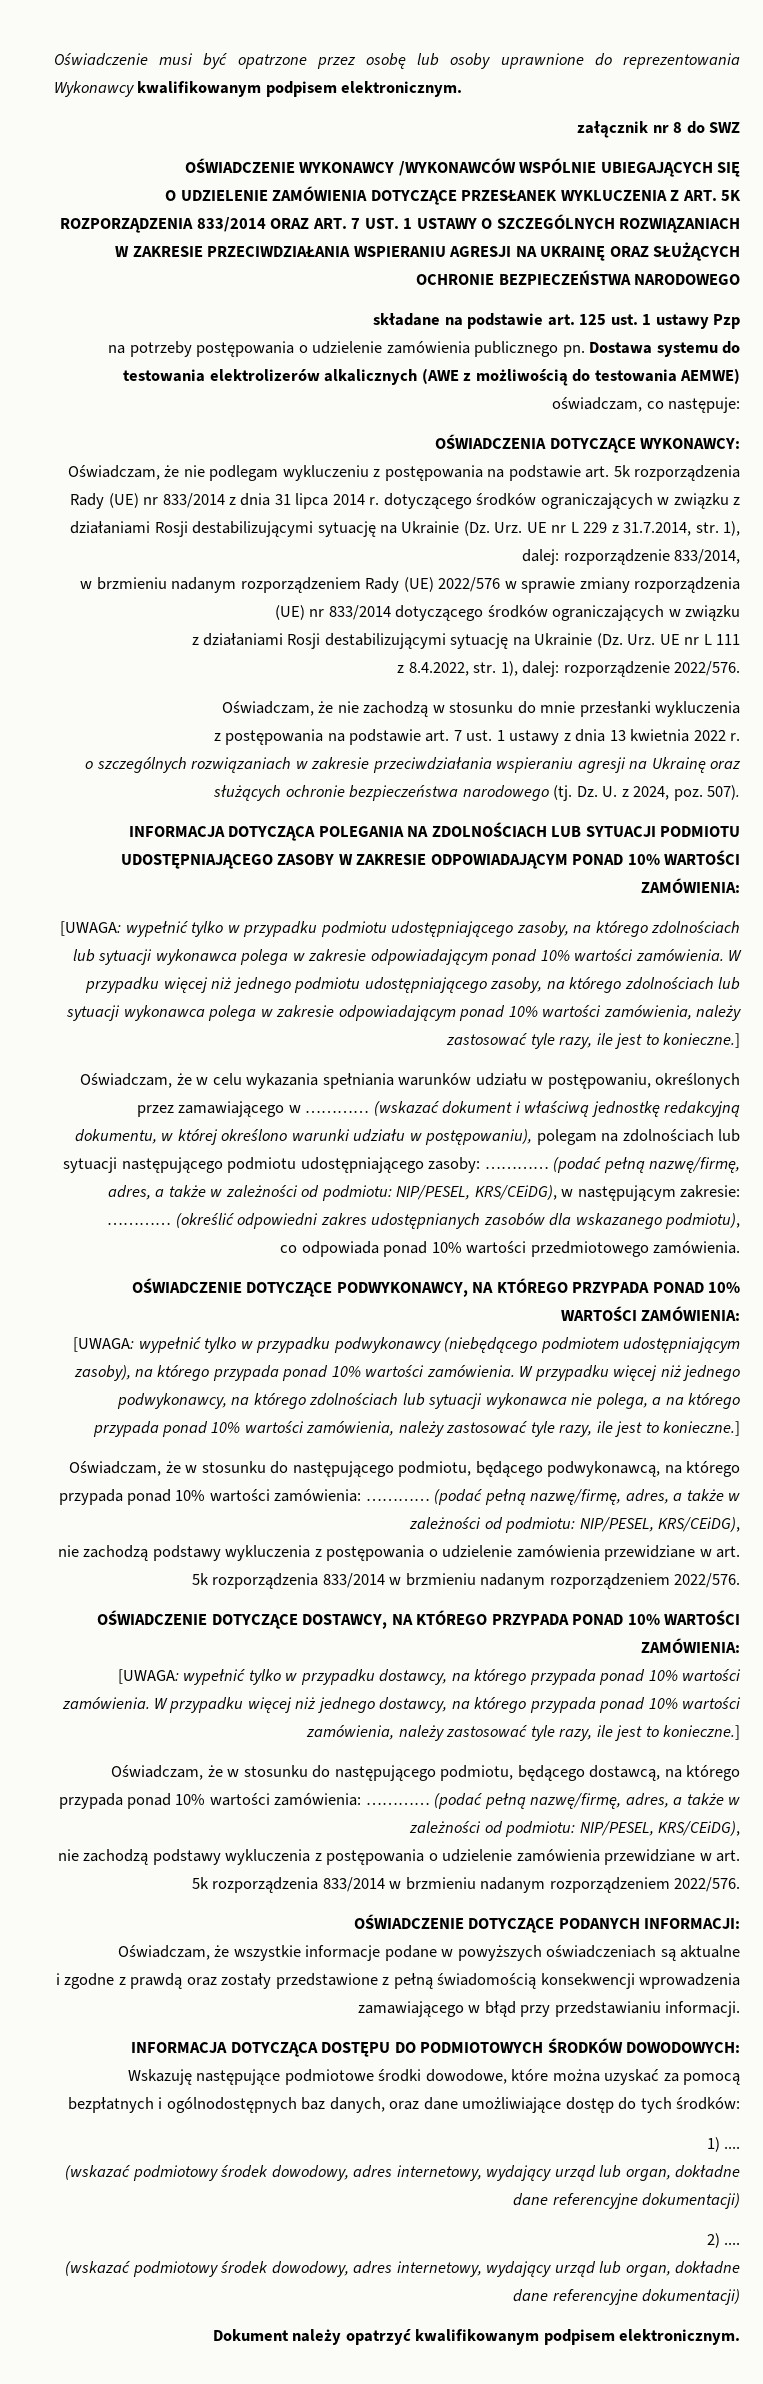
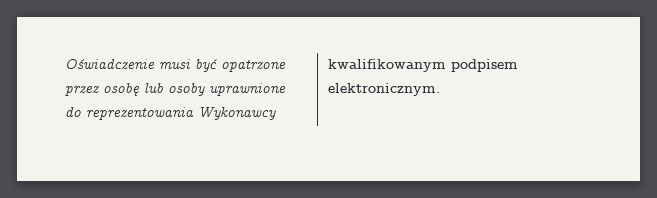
- załącznik nr 8 do SWZ
- OŚWIADCZENIE WYKONAWCY /WYKONAWCÓW WSPÓLNIE UBIEGAJĄCYCH SIĘ
- O UDZIELENIE ZAMÓWIENIA DOTYCZĄCE PRZESŁANEK WYKLUCZENIA Z ART. 5K ROZPORZĄDZENIA 833/2014 ORAZ ART. 7 UST. 1 USTAWY O SZCZEGÓLNYCH ROZWIĄZANIACH W ZAKRESIE PRZECIWDZIAŁANIA WSPIERANIU AGRESJI NA UKRAINĘ ORAZ SŁUŻĄCYCH OCHRONIE BEZPIECZEŃSTWA NARODOWEGO
- składane na podstawie art. 125 ust. 1 ustawy Pzp
- na potrzeby postępowania o udzielenie zamówienia publicznego pn. Dostawa systemu do testowania elektrolizerów alkalicznych (AWE z możliwością do testowania AEMWE) oświadczam, co następuje:
- OŚWIADCZENIA DOTYCZĄCE WYKONAWCY:
- Oświadczam, że nie podlegam wykluczeniu z postępowania na podstawie art. 5k rozporządzenia Rady (UE) nr 833/2014 z dnia 31 lipca 2014 r. dotyczącego środków ograniczających w związku z działaniami Rosji destabilizującymi sytuację na Ukrainie (Dz. Urz. UE nr L 229 z 31.7.2014, str. 1), dalej: rozporządzenie 833/2014,
- w brzmieniu nadanym rozporządzeniem Rady (UE) 2022/576 w sprawie zmiany rozporządzenia (UE) nr 833/2014 dotyczącego środków ograniczających w związku
- z działaniami Rosji destabilizującymi sytuację na Ukrainie (Dz. Urz. UE nr L 111
- z 8.4.2022, str. 1), dalej: rozporządzenie 2022/576.
- Oświadczam, że nie zachodzą w stosunku do mnie przesłanki wykluczenia
- z postępowania na podstawie art. 7 ust. 1 ustawy z dnia 13 kwietnia 2022 r.
- o szczególnych rozwiązaniach w zakresie przeciwdziałania wspieraniu agresji na Ukrainę oraz służących ochronie bezpieczeństwa narodowego (tj. Dz. U. z 2024, poz. 507).
- INFORMACJA DOTYCZĄCA POLEGANIA NA ZDOLNOŚCIACH LUB SYTUACJI PODMIOTU UDOSTĘPNIAJĄCEGO ZASOBY W ZAKRESIE ODPOWIADAJĄCYM PONAD 10% WARTOŚCI ZAMÓWIENIA:
- [UWAGA: wypełnić tylko w przypadku podmiotu udostępniającego zasoby, na którego zdolnościach lub sytuacji wykonawca polega w zakresie odpowiadającym ponad 10% wartości zamówienia. W przypadku więcej niż jednego podmiotu udostępniającego zasoby, na którego zdolnościach lub sytuacji wykonawca polega w zakresie odpowiadającym ponad 10% wartości zamówienia, należy zastosować tyle razy, ile jest to konieczne.]
- Oświadczam, że w celu wykazania spełniania warunków udziału w postępowaniu, określonych przez zamawiającego w ………… (wskazać dokument i właściwą jednostkę redakcyjną dokumentu, w której określono warunki udziału w postępowaniu), polegam na zdolnościach lub sytuacji następującego podmiotu udostępniającego zasoby: ………… (podać pełną nazwę/firmę, adres, a także w zależności od podmiotu: NIP/PESEL, KRS/CEiDG), w następującym zakresie: ………… (określić odpowiedni zakres udostępnianych zasobów dla wskazanego podmiotu),
- co odpowiada ponad 10% wartości przedmiotowego zamówienia.
- OŚWIADCZENIE DOTYCZĄCE PODWYKONAWCY, NA KTÓREGO PRZYPADA PONAD 10% WARTOŚCI ZAMÓWIENIA:
- [UWAGA: wypełnić tylko w przypadku podwykonawcy (niebędącego podmiotem udostępniającym zasoby), na którego przypada ponad 10% wartości zamówienia. W przypadku więcej niż jednego podwykonawcy, na którego zdolnościach lub sytuacji wykonawca nie polega, a na którego przypada ponad 10% wartości zamówienia, należy zastosować tyle razy, ile jest to konieczne.]
- Oświadczam, że w stosunku do następującego podmiotu, będącego podwykonawcą, na którego przypada ponad 10% wartości zamówienia: ………… (podać pełną nazwę/firmę, adres, a także w zależności od podmiotu: NIP/PESEL, KRS/CEiDG),
- nie zachodzą podstawy wykluczenia z postępowania o udzielenie zamówienia przewidziane w art. 5k rozporządzenia 833/2014 w brzmieniu nadanym rozporządzeniem 2022/576.
- OŚWIADCZENIE DOTYCZĄCE DOSTAWCY, NA KTÓREGO PRZYPADA PONAD 10% WARTOŚCI ZAMÓWIENIA:
- [UWAGA: wypełnić tylko w przypadku dostawcy, na którego przypada ponad 10% wartości zamówienia. W przypadku więcej niż jednego dostawcy, na którego przypada ponad 10% wartości zamówienia, należy zastosować tyle razy, ile jest to konieczne.]
- Oświadczam, że w stosunku do następującego podmiotu, będącego dostawcą, na którego przypada ponad 10% wartości zamówienia: ………… (podać pełną nazwę/firmę, adres, a także w zależności od podmiotu: NIP/PESEL, KRS/CEiDG),
- nie zachodzą podstawy wykluczenia z postępowania o udzielenie zamówienia przewidziane w art. 5k rozporządzenia 833/2014 w brzmieniu nadanym rozporządzeniem 2022/576.
- OŚWIADCZENIE DOTYCZĄCE PODANYCH INFORMACJI:
- Oświadczam, że wszystkie informacje podane w powyższych oświadczeniach są aktualne
- i zgodne z prawdą oraz zostały przedstawione z pełną świadomością konsekwencji wprowadzenia zamawiającego w błąd przy przedstawianiu informacji.
- INFORMACJA DOTYCZĄCA DOSTĘPU DO PODMIOTOWYCH ŚRODKÓW DOWODOWYCH:
- Wskazuję następujące podmiotowe środki dowodowe, które można uzyskać za pomocą bezpłatnych i ogólnodostępnych baz danych, oraz dane umożliwiające dostęp do tych środków:
- 1) ....
- (wskazać podmiotowy środek dowodowy, adres internetowy, wydający urząd lub organ, dokładne dane referencyjne dokumentacji)
- 2) ....
- (wskazać podmiotowy środek dowodowy, adres internetowy, wydający urząd lub organ, dokładne dane referencyjne dokumentacji)
- Dokument należy opatrzyć kwalifikowanym podpisem elektronicznym.

